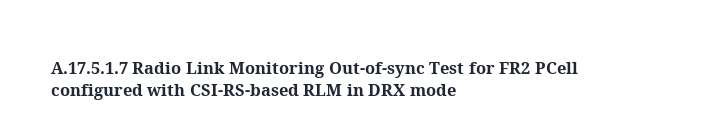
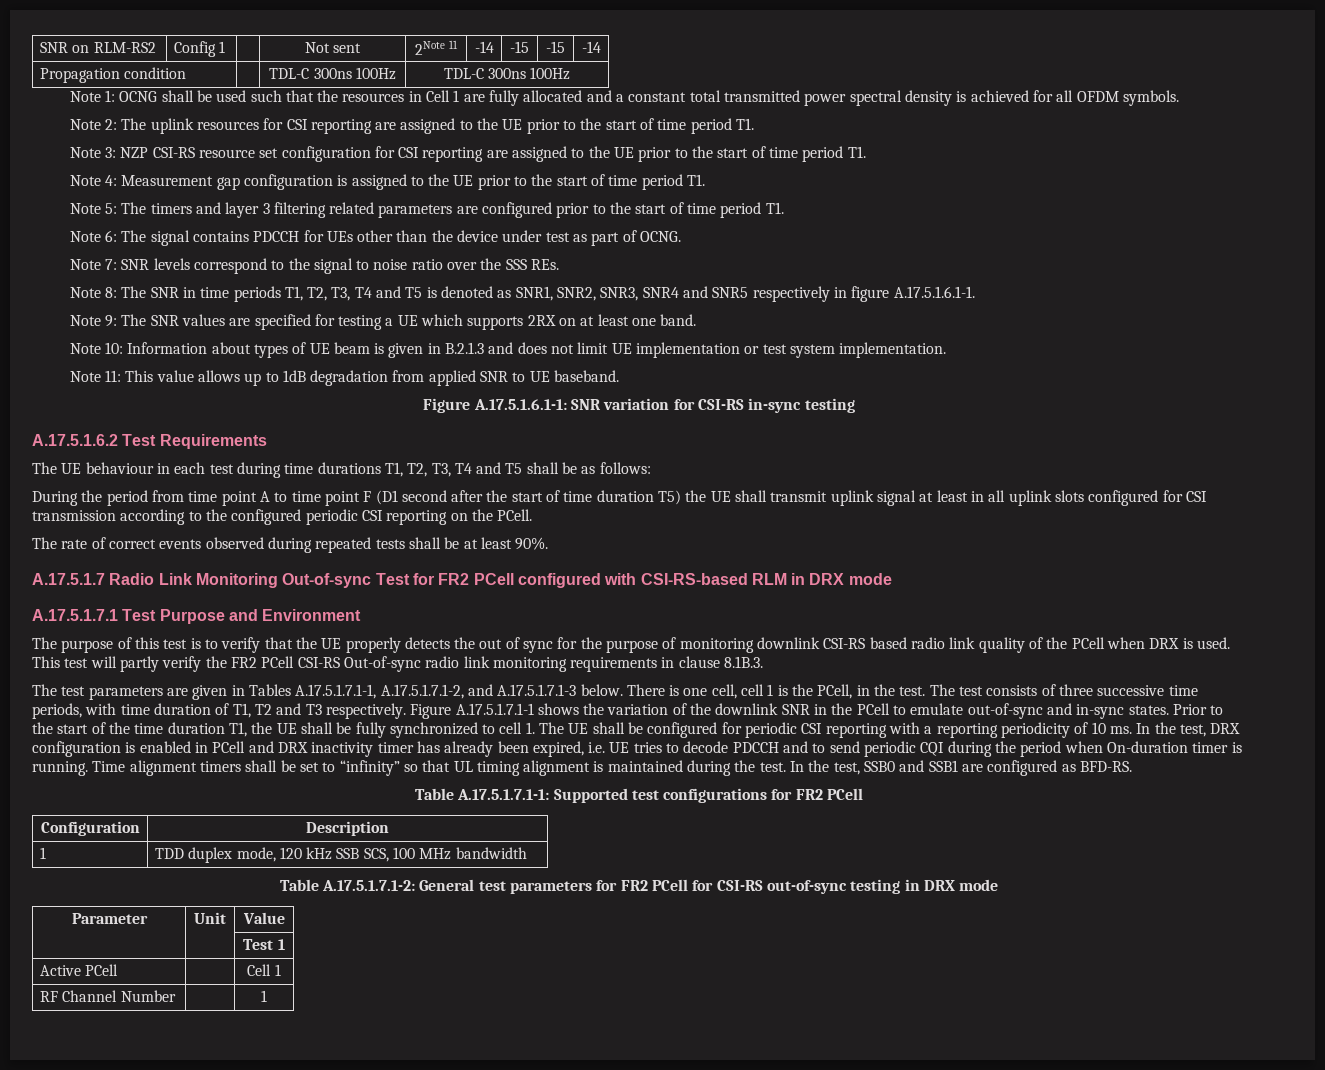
+ SNR on RLM-RS2 | Config 1 | | Not sent | 2Note 11 | -14 | -15 | -15 | -14
+ Propagation condition | | TDL-C 300ns 100Hz | TDL-C 300ns 100Hz
+ Note 1: OCNG shall be used such that the resources in Cell 1 are fully allocated and a constant total transmitted power spectral density is achieved for all OFDM symbols.
+ Note 2: The uplink resources for CSI reporting are assigned to the UE prior to the start of time period T1.
+ Note 3: NZP CSI-RS resource set configuration for CSI reporting are assigned to the UE prior to the start of time period T1.
+ Note 4: Measurement gap configuration is assigned to the UE prior to the start of time period T1.
+ Note 5: The timers and layer 3 filtering related parameters are configured prior to the start of time period T1.
+ Note 6: The signal contains PDCCH for UEs other than the device under test as part of OCNG.
+ Note 7: SNR levels correspond to the signal to noise ratio over the SSS REs.
+ Note 8: The SNR in time periods T1, T2, T3, T4 and T5 is denoted as SNR1, SNR2, SNR3, SNR4 and SNR5 respectively in figure A.17.5.1.6.1-1.
+ Note 9: The SNR values are specified for testing a UE which supports 2RX on at least one band.
+ Note 10: Information about types of UE beam is given in B.2.1.3 and does not limit UE implementation or test system implementation.
+ Note 11: This value allows up to 1dB degradation from applied SNR to UE baseband.
+ Figure A.17.5.1.6.1-1: SNR variation for CSI-RS in-sync testing
+ A.17.5.1.6.2 Test Requirements
+ The UE behaviour in each test during time durations T1, T2, T3, T4 and T5 shall be as follows:
+ During the period from time point A to time point F (D1 second after the start of time duration T5) the UE shall transmit uplink signal at least in all uplink slots configured for CSI transmission according to the configured periodic CSI reporting on the PCell.
+ The rate of correct events observed during repeated tests shall be at least 90%.
+ A.17.5.1.7.1 Test Purpose and Environment
+ The purpose of this test is to verify that the UE properly detects the out of sync for the purpose of monitoring downlink CSI-RS based radio link quality of the PCell when DRX is used. This test will partly verify the FR2 PCell CSI-RS Out-of-sync radio link monitoring requirements in clause 8.1B.3.
+ The test parameters are given in Tables A.17.5.1.7.1-1, A.17.5.1.7.1-2, and A.17.5.1.7.1-3 below. There is one cell, cell 1 is the PCell, in the test. The test consists of three successive time periods, with time duration of T1, T2 and T3 respectively. Figure A.17.5.1.7.1-1 shows the variation of the downlink SNR in the PCell to emulate out-of-sync and in-sync states. Prior to the start of the time duration T1, the UE shall be fully synchronized to cell 1. The UE shall be configured for periodic CSI reporting with a reporting periodicity of 10 ms. In the test, DRX configuration is enabled in PCell and DRX inactivity timer has already been expired, i.e. UE tries to decode PDCCH and to send periodic CQI during the period when On-duration timer is running. Time alignment timers shall be set to “infinity” so that UL timing alignment is maintained during the test. In the test, SSB0 and SSB1 are configured as BFD-RS.
+ Table A.17.5.1.7.1-1: Supported test configurations for FR2 PCell
+ Configuration | Description
+ 1 | TDD duplex mode, 120 kHz SSB SCS, 100 MHz bandwidth
+ Table A.17.5.1.7.1-2: General test parameters for FR2 PCell for CSI-RS out-of-sync testing in DRX mode
+ Parameter | Unit | Value
+ | | Test 1
+ Active PCell | | Cell 1
+ RF Channel Number | | 1

